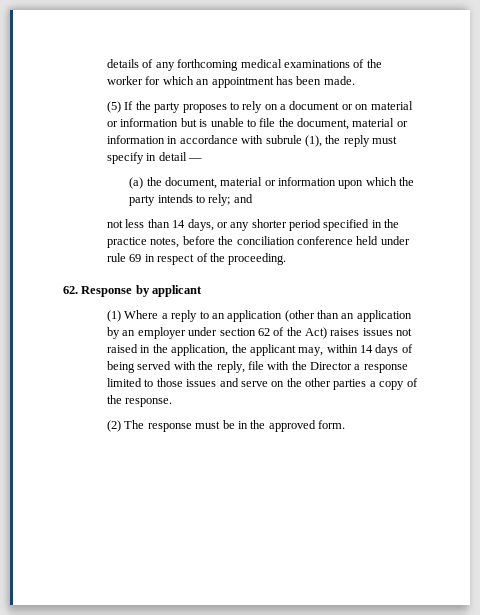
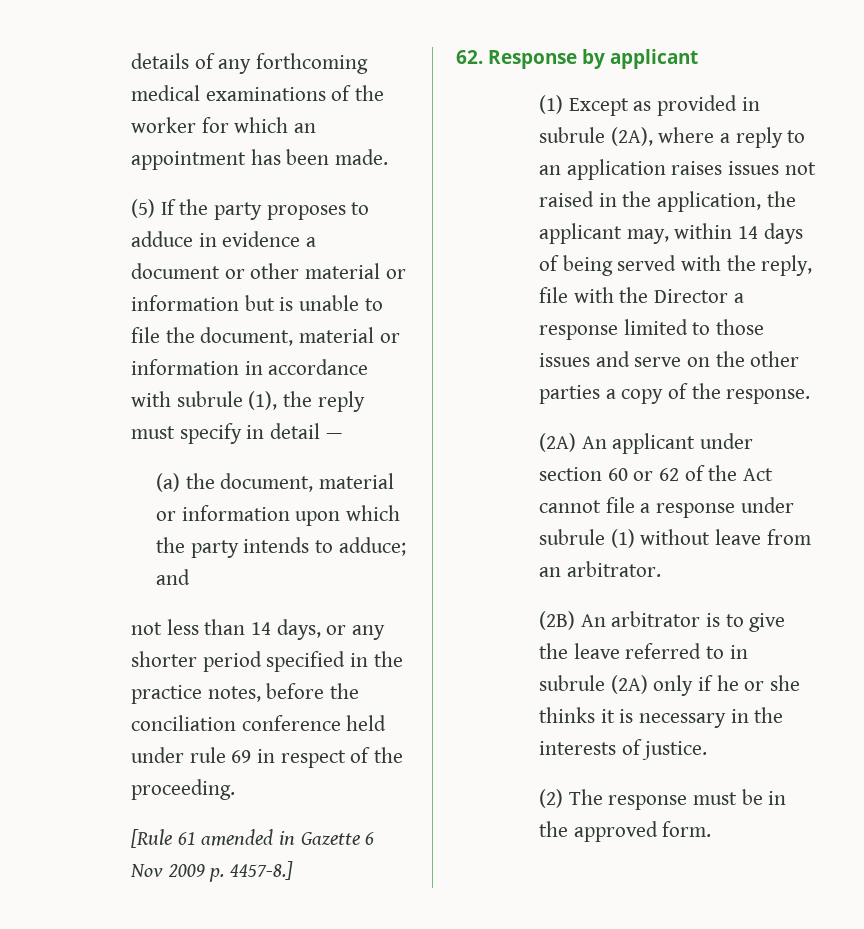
- (5) If the party proposes to rely on a document or on material or information but is unable to file the document, material or information in accordance with subrule (1), the reply must specify in detail —
+ (5) If the party proposes to adduce in evidence a document or other material or information but is unable to file the document, material or information in accordance with subrule (1), the reply must specify in detail —
- (a) the document, material or information upon which the party intends to rely; and
+ (a) the document, material or information upon which the party intends to adduce; and
+ [Rule 61 amended in Gazette 6 Nov 2009 p. 4457-8.]
- (1) Where a reply to an application (other than an application by an employer under section 62 of the Act) raises issues not raised in the application, the applicant may, within 14 days of being served with the reply, file with the Director a response limited to those issues and serve on the other parties a copy of the response.
+ (1) Except as provided in subrule (2A), where a reply to an application raises issues not raised in the application, the applicant may, within 14 days of being served with the reply, file with the Director a response limited to those issues and serve on the other parties a copy of the response.
+ (2A) An applicant under section 60 or 62 of the Act cannot file a response under subrule (1) without leave from an arbitrator.
+ (2B) An arbitrator is to give the leave referred to in subrule (2A) only if he or she thinks it is necessary in the interests of justice.

